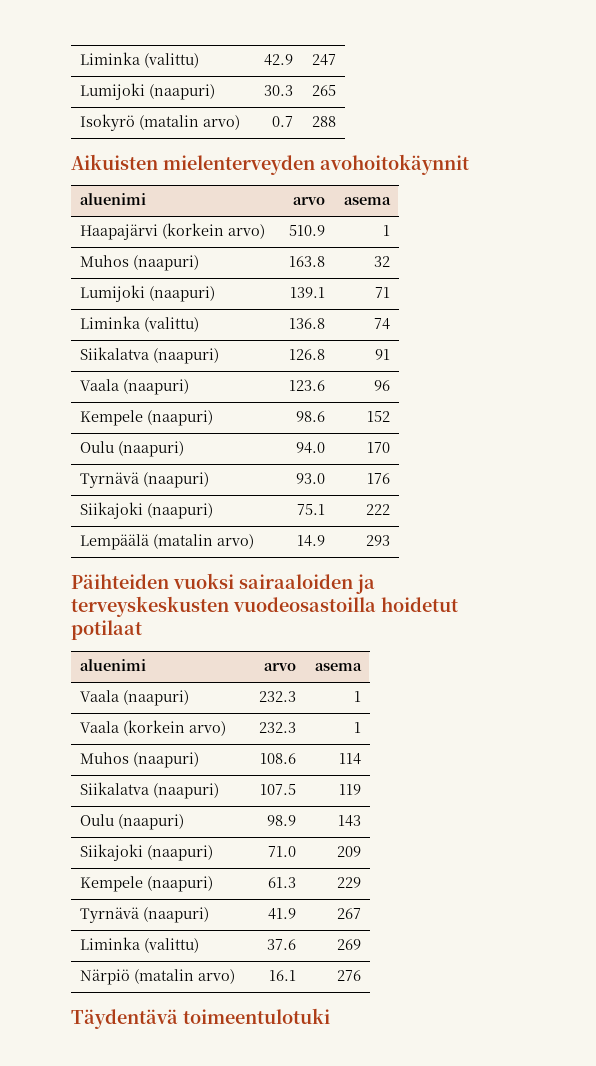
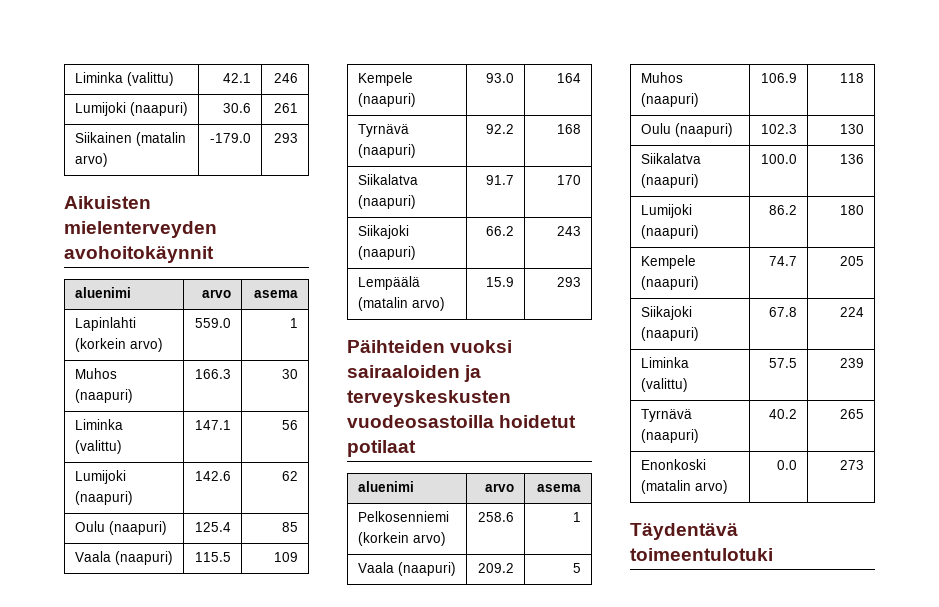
- Liminka (valittu) | 42.9 | 247
- Lumijoki (naapuri) | 30.3 | 265
- Isokyrö (matalin arvo) | 0.7 | 288
+ Liminka (valittu) | 42.1 | 246
+ Lumijoki (naapuri) | 30.6 | 261
+ Siikainen (matalin arvo) | -179.0 | 293
- Haapajärvi (korkein arvo) | 510.9 | 1
- Muhos (naapuri) | 163.8 | 32
- Lumijoki (naapuri) | 139.1 | 71
- Liminka (valittu) | 136.8 | 74
- Siikalatva (naapuri) | 126.8 | 91
- Vaala (naapuri) | 123.6 | 96
- Kempele (naapuri) | 98.6 | 152
- Oulu (naapuri) | 94.0 | 170
- Tyrnävä (naapuri) | 93.0 | 176
- Siikajoki (naapuri) | 75.1 | 222
+ Lapinlahti (korkein arvo) | 559.0 | 1
+ Muhos (naapuri) | 166.3 | 30
+ Liminka (valittu) | 147.1 | 56
+ Lumijoki (naapuri) | 142.6 | 62
+ Oulu (naapuri) | 125.4 | 85
+ Vaala (naapuri) | 115.5 | 109
+ Kempele (naapuri) | 93.0 | 164
+ Tyrnävä (naapuri) | 92.2 | 168
+ Siikalatva (naapuri) | 91.7 | 170
+ Siikajoki (naapuri) | 66.2 | 243
- Lempäälä (matalin arvo) | 14.9 | 293
+ Lempäälä (matalin arvo) | 15.9 | 293
- Vaala (naapuri) | 232.3 | 1
- Vaala (korkein arvo) | 232.3 | 1
- Muhos (naapuri) | 108.6 | 114
- Siikalatva (naapuri) | 107.5 | 119
- Oulu (naapuri) | 98.9 | 143
- Siikajoki (naapuri) | 71.0 | 209
- Kempele (naapuri) | 61.3 | 229
- Tyrnävä (naapuri) | 41.9 | 267
- Liminka (valittu) | 37.6 | 269
- Närpiö (matalin arvo) | 16.1 | 276
+ Pelkosenniemi (korkein arvo) | 258.6 | 1
+ Vaala (naapuri) | 209.2 | 5
+ Muhos (naapuri) | 106.9 | 118
+ Oulu (naapuri) | 102.3 | 130
+ Siikalatva (naapuri) | 100.0 | 136
+ Lumijoki (naapuri) | 86.2 | 180
+ Kempele (naapuri) | 74.7 | 205
+ Siikajoki (naapuri) | 67.8 | 224
+ Liminka (valittu) | 57.5 | 239
+ Tyrnävä (naapuri) | 40.2 | 265
+ Enonkoski (matalin arvo) | 0.0 | 273

